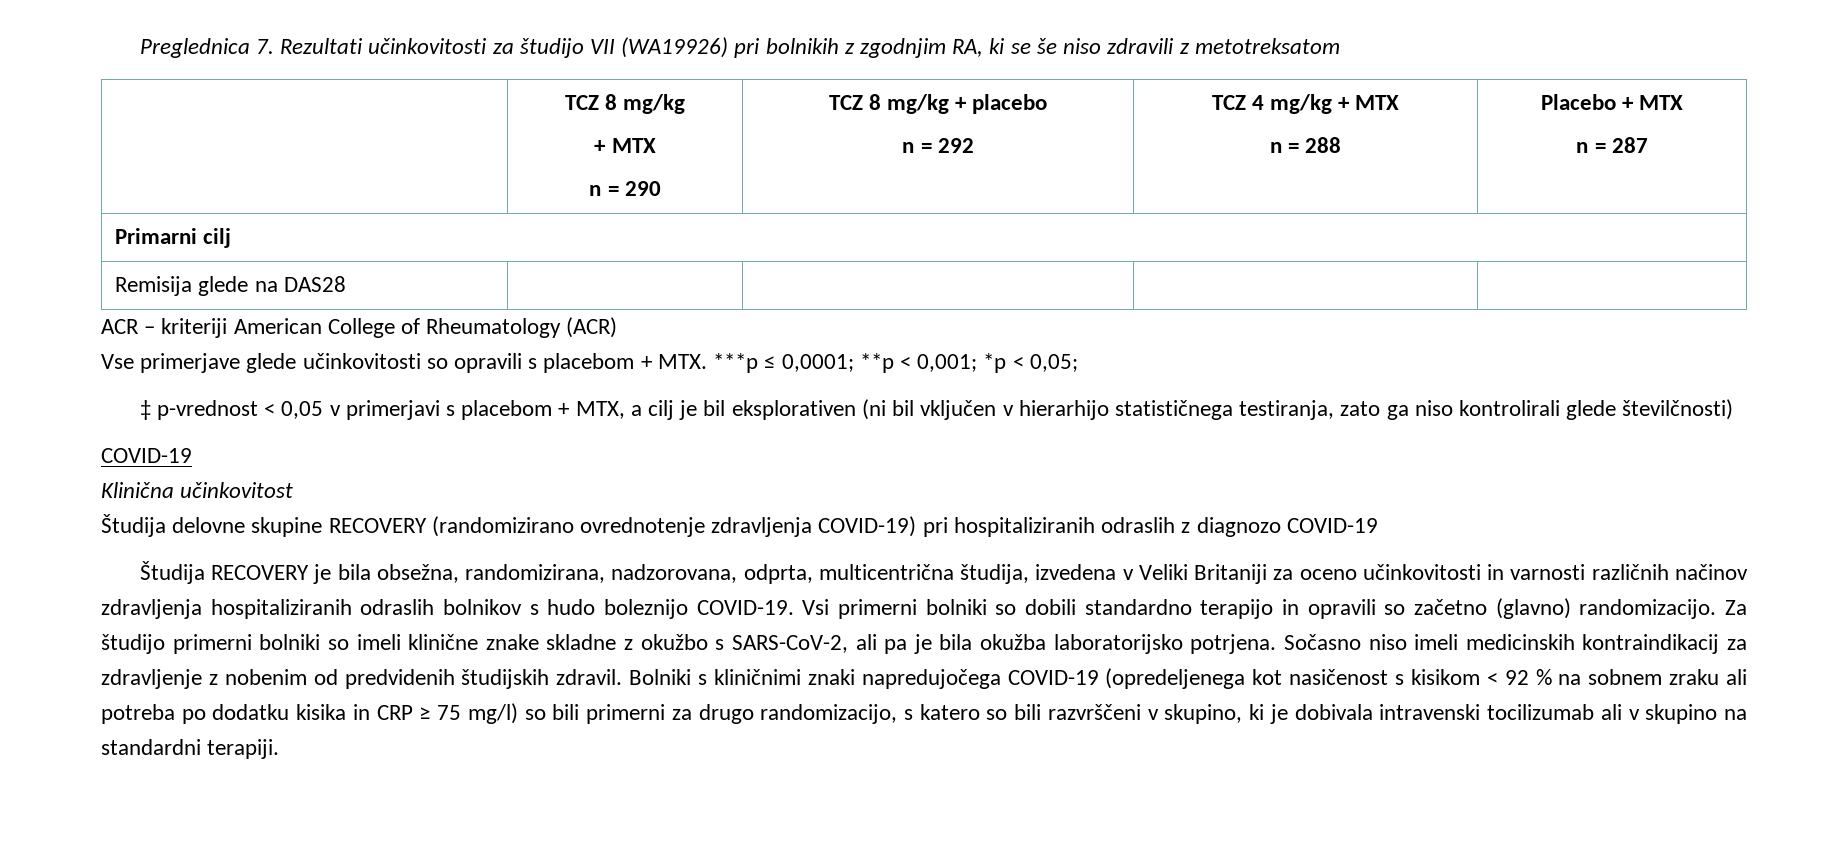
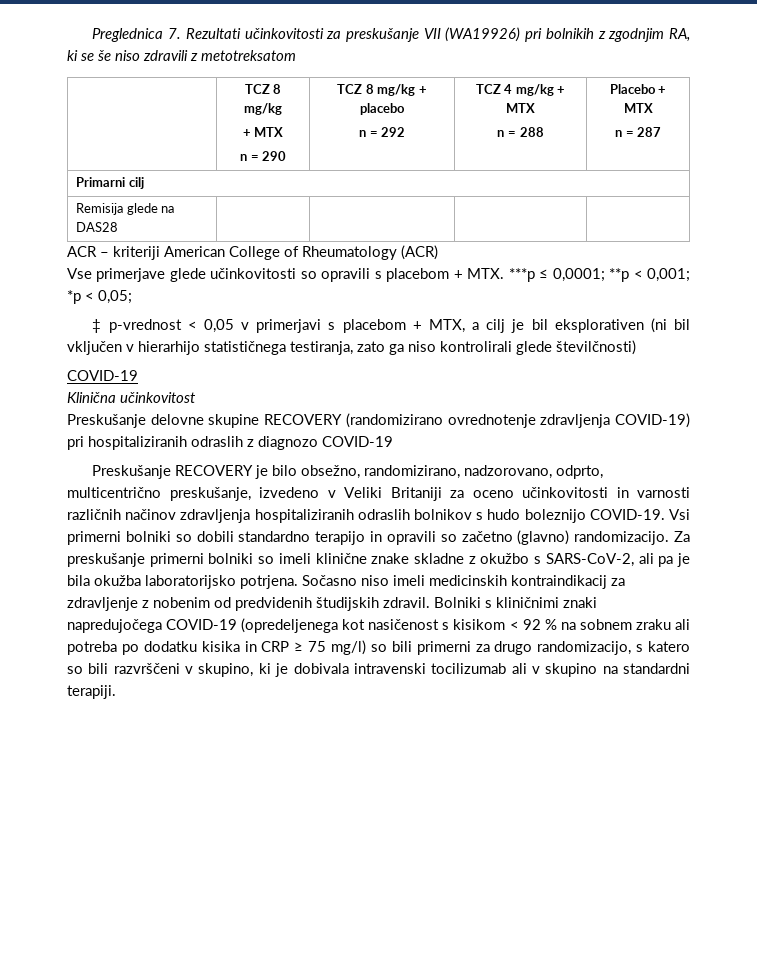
- Preglednica 7. Rezultati učinkovitosti za študijo VII (WA19926) pri bolnikih z zgodnjim RA, ki se še niso zdravili z metotreksatom
+ Preglednica 7. Rezultati učinkovitosti za preskušanje VII (WA19926) pri bolnikih z zgodnjim RA, ki se še niso zdravili z metotreksatom
- Študija delovne skupine RECOVERY (randomizirano ovrednotenje zdravljenja COVID-19) pri hospitaliziranih odraslih z diagnozo COVID-19
+ Preskušanje delovne skupine RECOVERY (randomizirano ovrednotenje zdravljenja COVID-19) pri hospitaliziranih odraslih z diagnozo COVID-19
- Študija RECOVERY je bila obsežna, randomizirana, nadzorovana, odprta, multicentrična študija, izvedena v Veliki Britaniji za oceno učinkovitosti in varnosti različnih načinov zdravljenja hospitaliziranih odraslih bolnikov s hudo boleznijo COVID-19.
+ Preskušanje RECOVERY je bilo obsežno, randomizirano, nadzorovano, odprto, multicentrično preskušanje, izvedeno v Veliki Britaniji za oceno učinkovitosti in varnosti različnih načinov zdravljenja hospitaliziranih odraslih bolnikov s hudo boleznijo COVID-19.
- Za študijo primerni bolniki so imeli klinične znake skladne z okužbo s SARS-CoV-2, ali pa je bila okužba laboratorijsko potrjena.
+ Za preskušanje primerni bolniki so imeli klinične znake skladne z okužbo s SARS-CoV-2, ali pa je bila okužba laboratorijsko potrjena.

